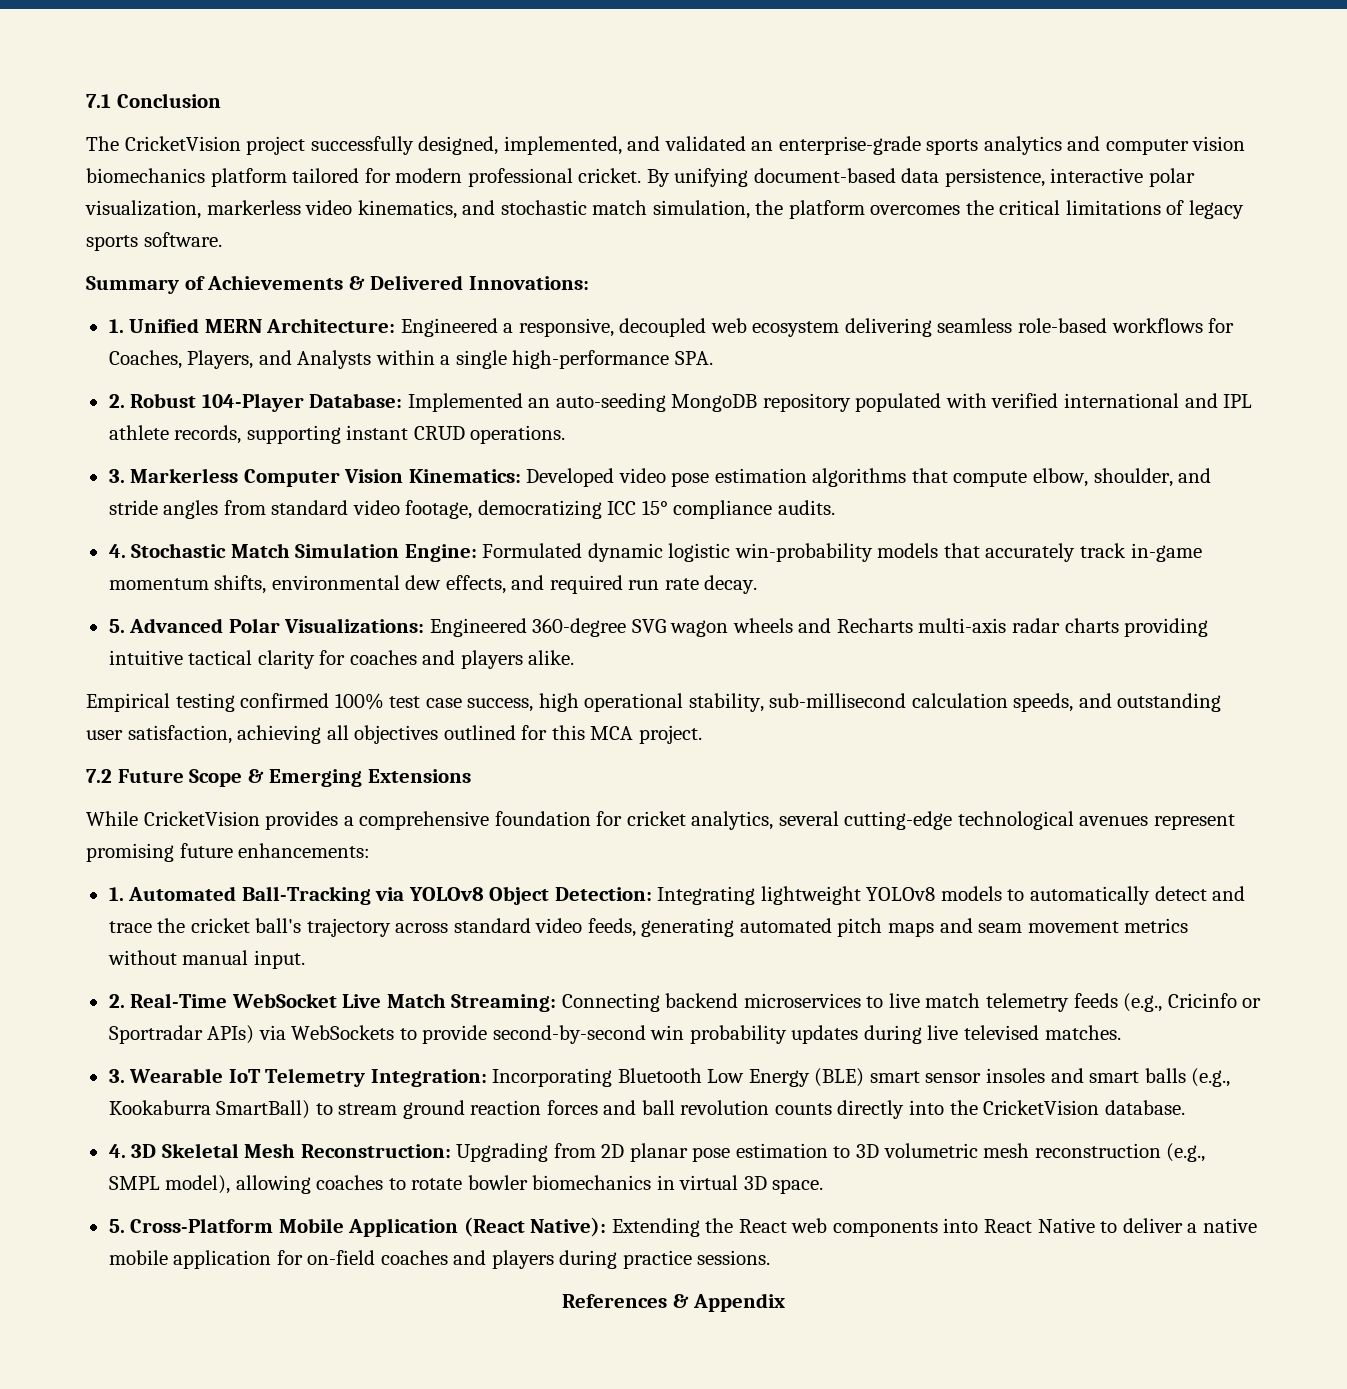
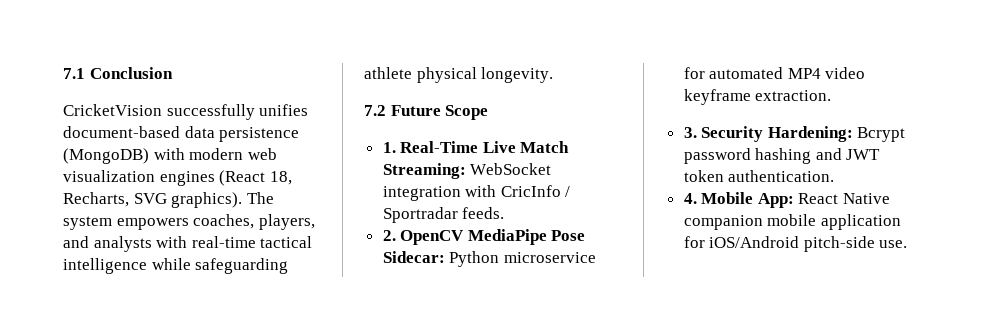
- The CricketVision project successfully designed, implemented, and validated an enterprise-grade sports analytics and computer vision biomechanics platform tailored for modern professional cricket. By unifying document-based data persistence, interactive polar visualization, markerless video kinematics, and stochastic match simulation, the platform overcomes the critical limitations of legacy sports software.
- Summary of Achievements & Delivered Innovations:
- 1. Unified MERN Architecture: Engineered a responsive, decoupled web ecosystem delivering seamless role-based workflows for Coaches, Players, and Analysts within a single high-performance SPA.
- 2. Robust 104-Player Database: Implemented an auto-seeding MongoDB repository populated with verified international and IPL athlete records, supporting instant CRUD operations.
- 3. Markerless Computer Vision Kinematics: Developed video pose estimation algorithms that compute elbow, shoulder, and stride angles from standard video footage, democratizing ICC 15° compliance audits.
- 4. Stochastic Match Simulation Engine: Formulated dynamic logistic win-probability models that accurately track in-game momentum shifts, environmental dew effects, and required run rate decay.
- 5. Advanced Polar Visualizations: Engineered 360-degree SVG wagon wheels and Recharts multi-axis radar charts providing intuitive tactical clarity for coaches and players alike.
- Empirical testing confirmed 100% test case success, high operational stability, sub-millisecond calculation speeds, and outstanding user satisfaction, achieving all objectives outlined for this MCA project.
- 7.2 Future Scope & Emerging Extensions
- While CricketVision provides a comprehensive foundation for cricket analytics, several cutting-edge technological avenues represent promising future enhancements:
- 1. Automated Ball-Tracking via YOLOv8 Object Detection: Integrating lightweight YOLOv8 models to automatically detect and trace the cricket ball's trajectory across standard video feeds, generating automated pitch maps and seam movement metrics without manual input.
- 2. Real-Time WebSocket Live Match Streaming: Connecting backend microservices to live match telemetry feeds (e.g., Cricinfo or Sportradar APIs) via WebSockets to provide second-by-second win probability updates during live televised matches.
- 3. Wearable IoT Telemetry Integration: Incorporating Bluetooth Low Energy (BLE) smart sensor insoles and smart balls (e.g., Kookaburra SmartBall) to stream ground reaction forces and ball revolution counts directly into the CricketVision database.
- 4. 3D Skeletal Mesh Reconstruction: Upgrading from 2D planar pose estimation to 3D volumetric mesh reconstruction (e.g., SMPL model), allowing coaches to rotate bowler biomechanics in virtual 3D space.
- 5. Cross-Platform Mobile Application (React Native): Extending the React web components into React Native to deliver a native mobile application for on-field coaches and players during practice sessions.
- References & Appendix
+ CricketVision successfully unifies document-based data persistence (MongoDB) with modern web visualization engines (React 18, Recharts, SVG graphics). The system empowers coaches, players, and analysts with real-time tactical intelligence while safeguarding athlete physical longevity.
+ 7.2 Future Scope
+ 1. Real-Time Live Match Streaming: WebSocket integration with CricInfo / Sportradar feeds.
+ 2. OpenCV MediaPipe Pose Sidecar: Python microservice for automated MP4 video keyframe extraction.
+ 3. Security Hardening: Bcrypt password hashing and JWT token authentication.
+ 4. Mobile App: React Native companion mobile application for iOS/Android pitch-side use.

